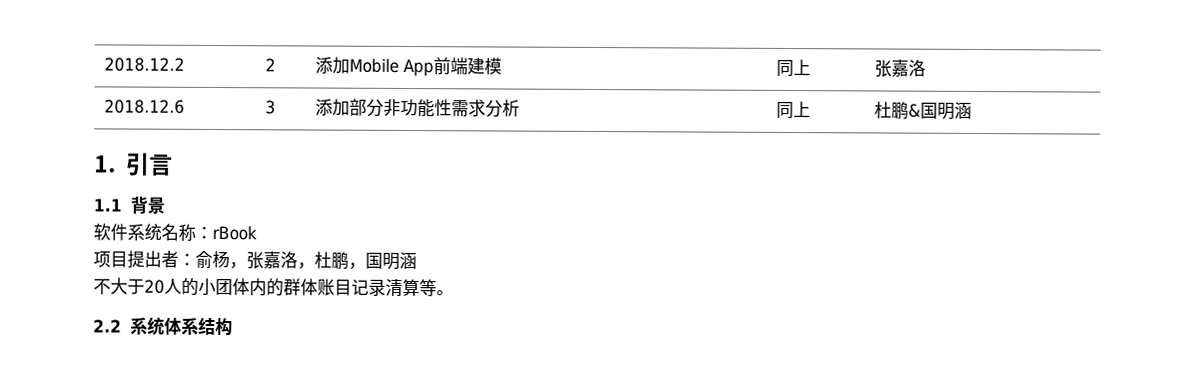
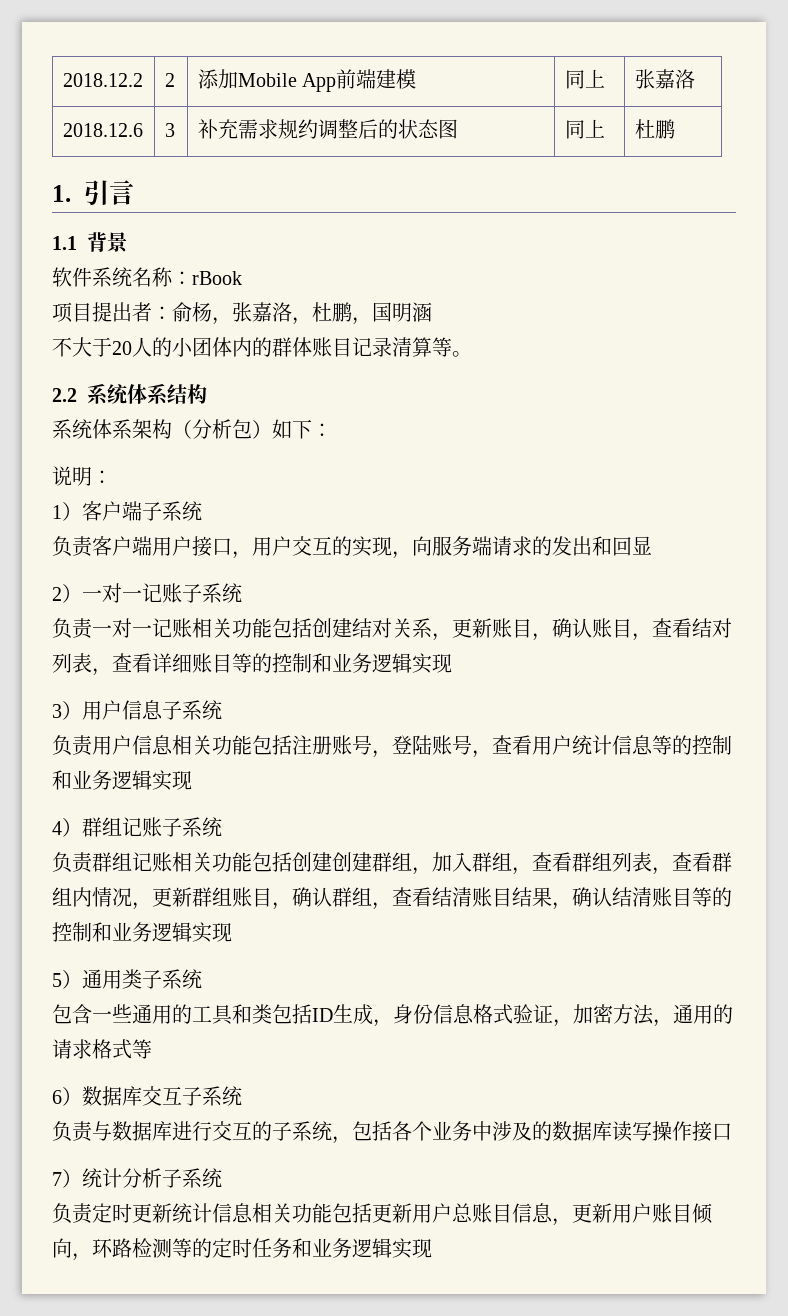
- 2018.12.6 | 3 | 添加部分非功能性需求分析 | 同上 | 杜鹏&国明涵
+ 2018.12.6 | 3 | 补充需求规约调整后的状态图 | 同上 | 杜鹏
+ 系统体系架构（分析包）如下：
+ 说明：
+ 1）客户端子系统
+ 负责客户端用户接口，用户交互的实现，向服务端请求的发出和回显
+ 2）一对一记账子系统
+ 负责一对一记账相关功能包括创建结对关系，更新账目，确认账目，查看结对列表，查看详细账目等的控制和业务逻辑实现
+ 3）用户信息子系统
+ 负责用户信息相关功能包括注册账号，登陆账号，查看用户统计信息等的控制和业务逻辑实现
+ 4）群组记账子系统
+ 负责群组记账相关功能包括创建创建群组，加入群组，查看群组列表，查看群组内情况，更新群组账目，确认群组，查看结清账目结果，确认结清账目等的控制和业务逻辑实现
+ 5）通用类子系统
+ 包含一些通用的工具和类包括ID生成，身份信息格式验证，加密方法，通用的请求格式等
+ 6）数据库交互子系统
+ 负责与数据库进行交互的子系统，包括各个业务中涉及的数据库读写操作接口
+ 7）统计分析子系统
+ 负责定时更新统计信息相关功能包括更新用户总账目信息，更新用户账目倾向，环路检测等的定时任务和业务逻辑实现

